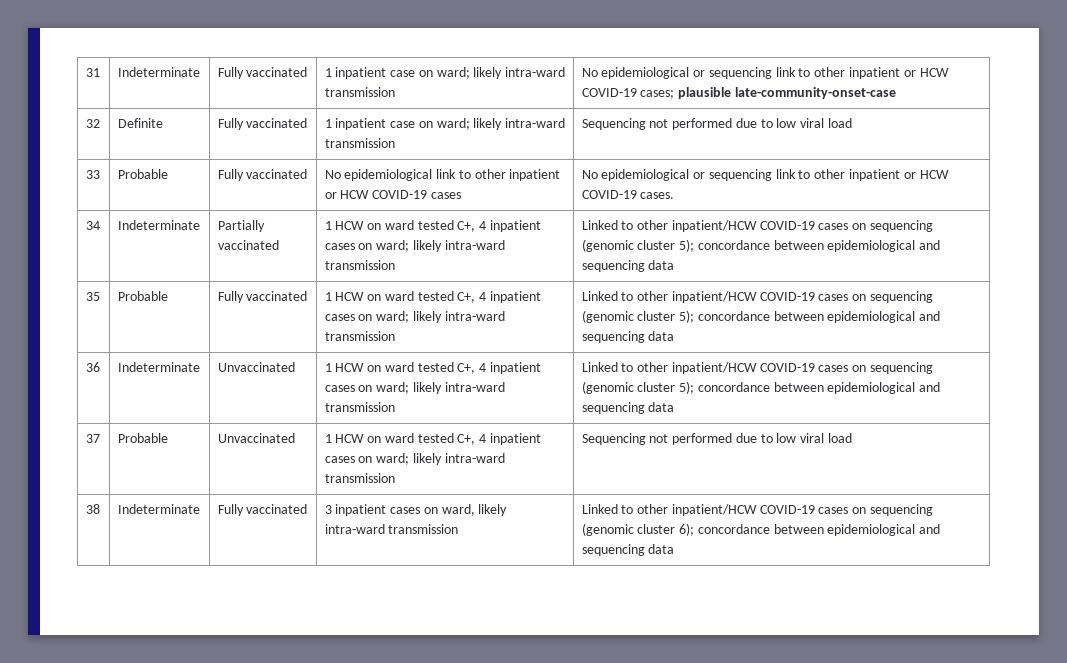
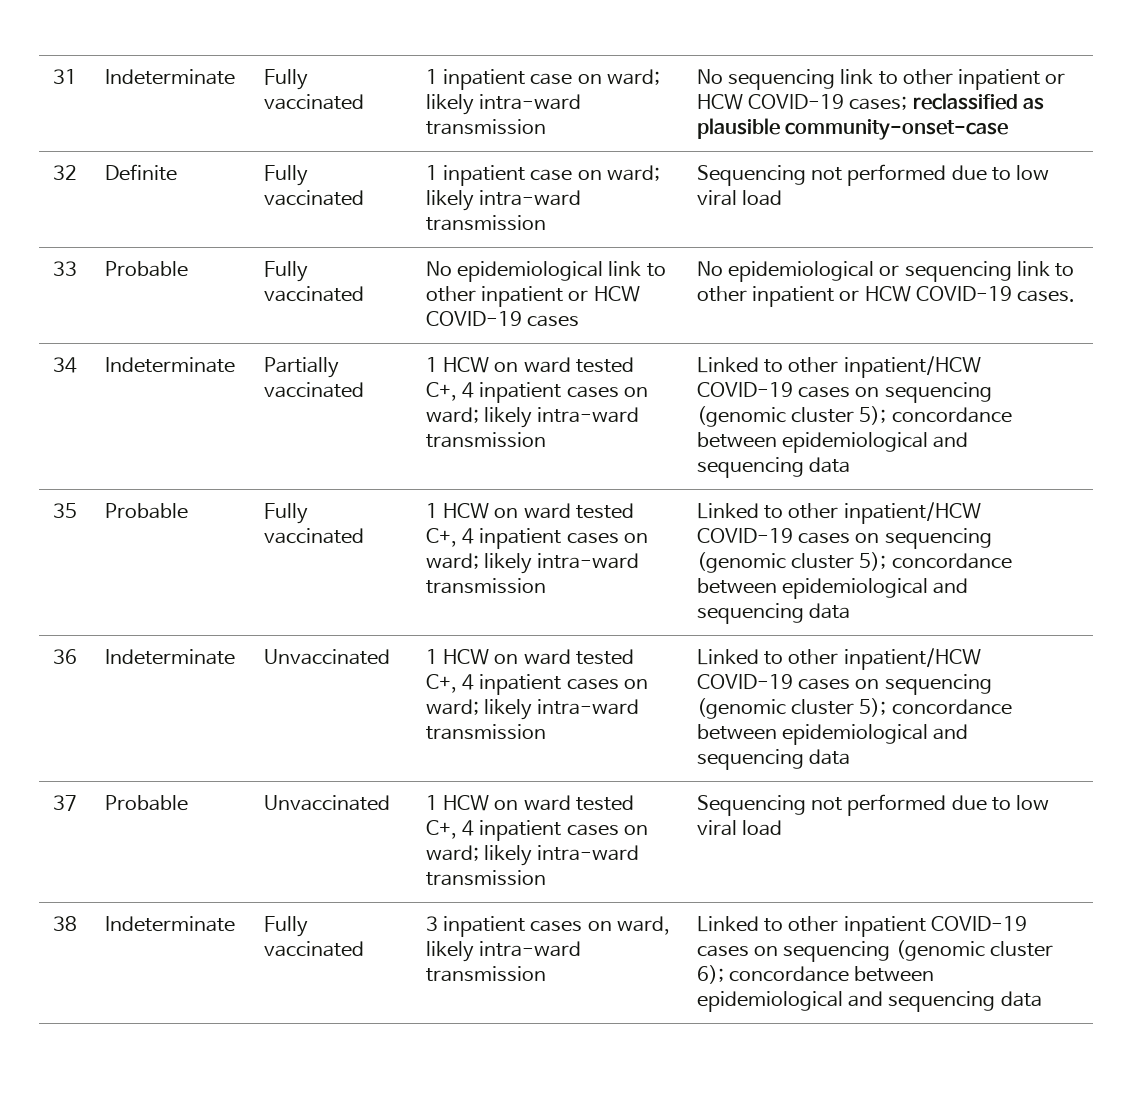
- 31 | Indeterminate | Fully vaccinated | 1 inpatient case on ward; likely intra-ward transmission | No epidemiological or sequencing link to other inpatient or HCW COVID-19 cases; plausible late-community-onset-case
+ 31 | Indeterminate | Fully vaccinated | 1 inpatient case on ward; likely intra-ward transmission | No sequencing link to other inpatient or HCW COVID-19 cases; reclassified as plausible community-onset-case
- 38 | Indeterminate | Fully vaccinated | 3 inpatient cases on ward, likely intra-ward transmission | Linked to other inpatient/HCW COVID-19 cases on sequencing (genomic cluster 6); concordance between epidemiological and sequencing data
+ 38 | Indeterminate | Fully vaccinated | 3 inpatient cases on ward, likely intra-ward transmission | Linked to other inpatient COVID-19 cases on sequencing (genomic cluster 6); concordance between epidemiological and sequencing data

